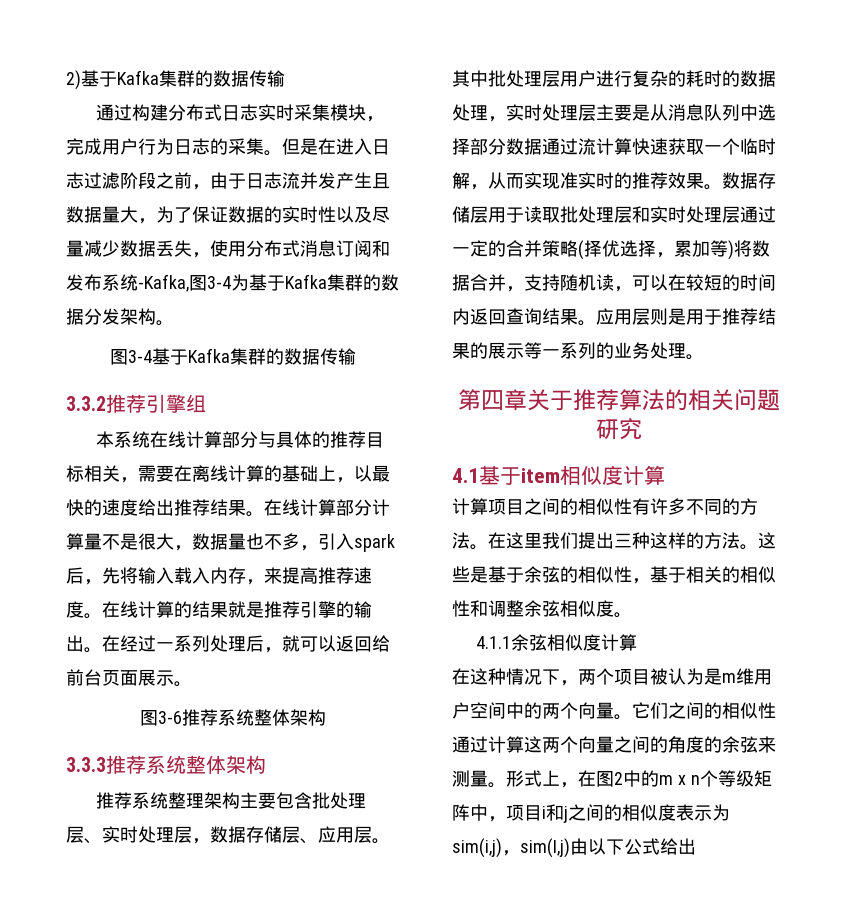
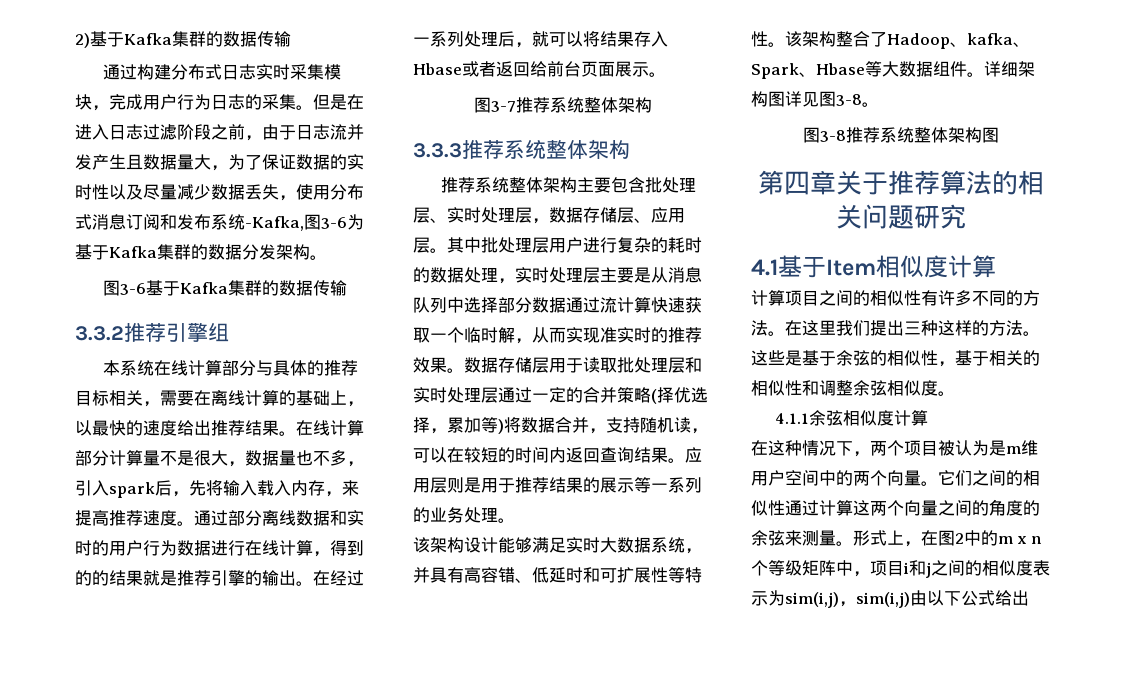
- 但是在进入日志过滤阶段之前，由于日志流并发产生且数据量大，为了保证数据的实时性以及尽量减少数据丢失，使用分布式消息订阅和发布系统-Kafka,图3-4为基于Kafka集群的数据分发架构。
+ 但是在进入日志过滤阶段之前，由于日志流并发产生且数据量大，为了保证数据的实时性以及尽量减少数据丢失，使用分布式消息订阅和发布系统-Kafka,图3-6为基于Kafka集群的数据分发架构。
- 图3-4基于Kafka集群的数据传输
+ 图3-6基于Kafka集群的数据传输
- 在线计算的结果就是推荐引擎的输出。
+ 通过部分离线数据和实时的用户行为数据进行在线计算，得到的的结果就是推荐引擎的输出。
- 在经过一系列处理后，就可以返回给前台页面展示。
+ 在经过一系列处理后，就可以将结果存入Hbase或者返回给前台页面展示。
- 图3-6推荐系统整体架构
+ 图3-7推荐系统整体架构
- 推荐系统整理架构主要包含批处理层、实时处理层，数据存储层、应用层。
+ 推荐系统整体架构主要包含批处理层、实时处理层，数据存储层、应用层。
+ 该架构设计能够满足实时大数据系统，并具有高容错、低延时和可扩展性等特性。该架构整合了Hadoop、kafka、Spark、Hbase等大数据组件。详细架构图详见图3-8。
+ 图3-8推荐系统整体架构图
- 4.1基于item相似度计算
+ 4.1基于Item相似度计算
- 形式上，在图2中的m x n个等级矩阵中，项目i和j之间的相似度表示为sim(i,j)，sim(I,j)由以下公式给出
+ 形式上，在图2中的m x n个等级矩阵中，项目i和j之间的相似度表示为sim(i,j)，sim(i,j)由以下公式给出

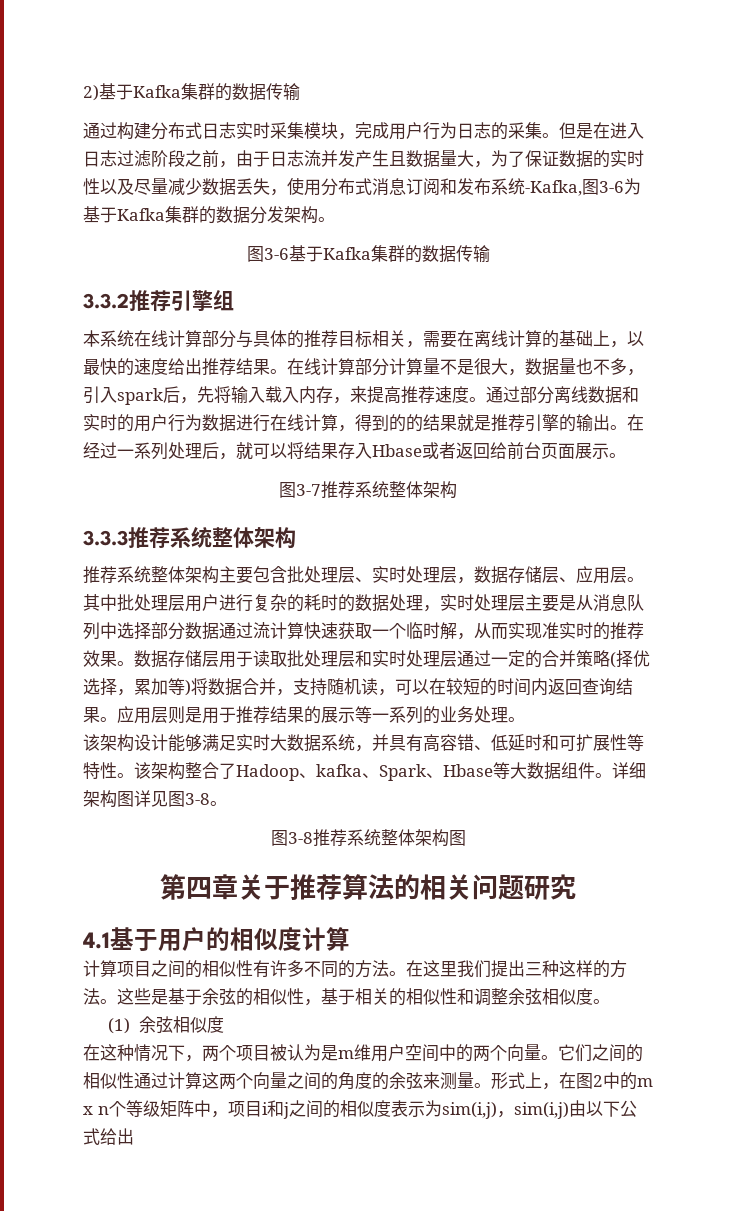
- 4.1基于Item相似度计算
+ 4.1基于用户的相似度计算
- 4.1.1余弦相似度计算
+ (1)余弦相似度

